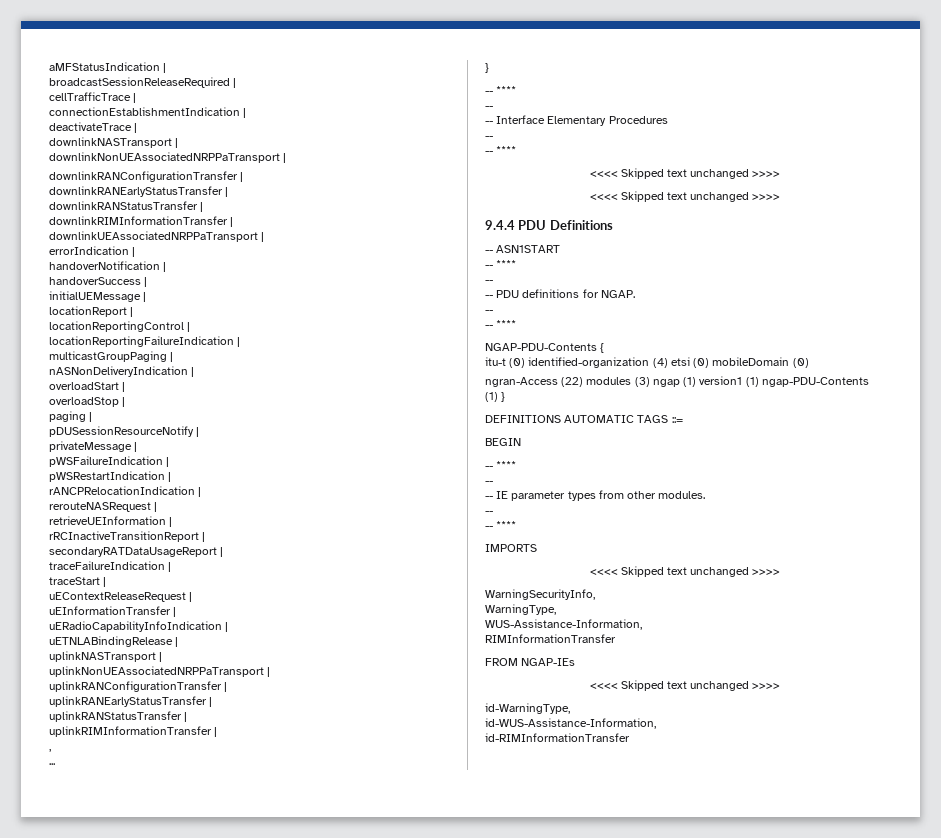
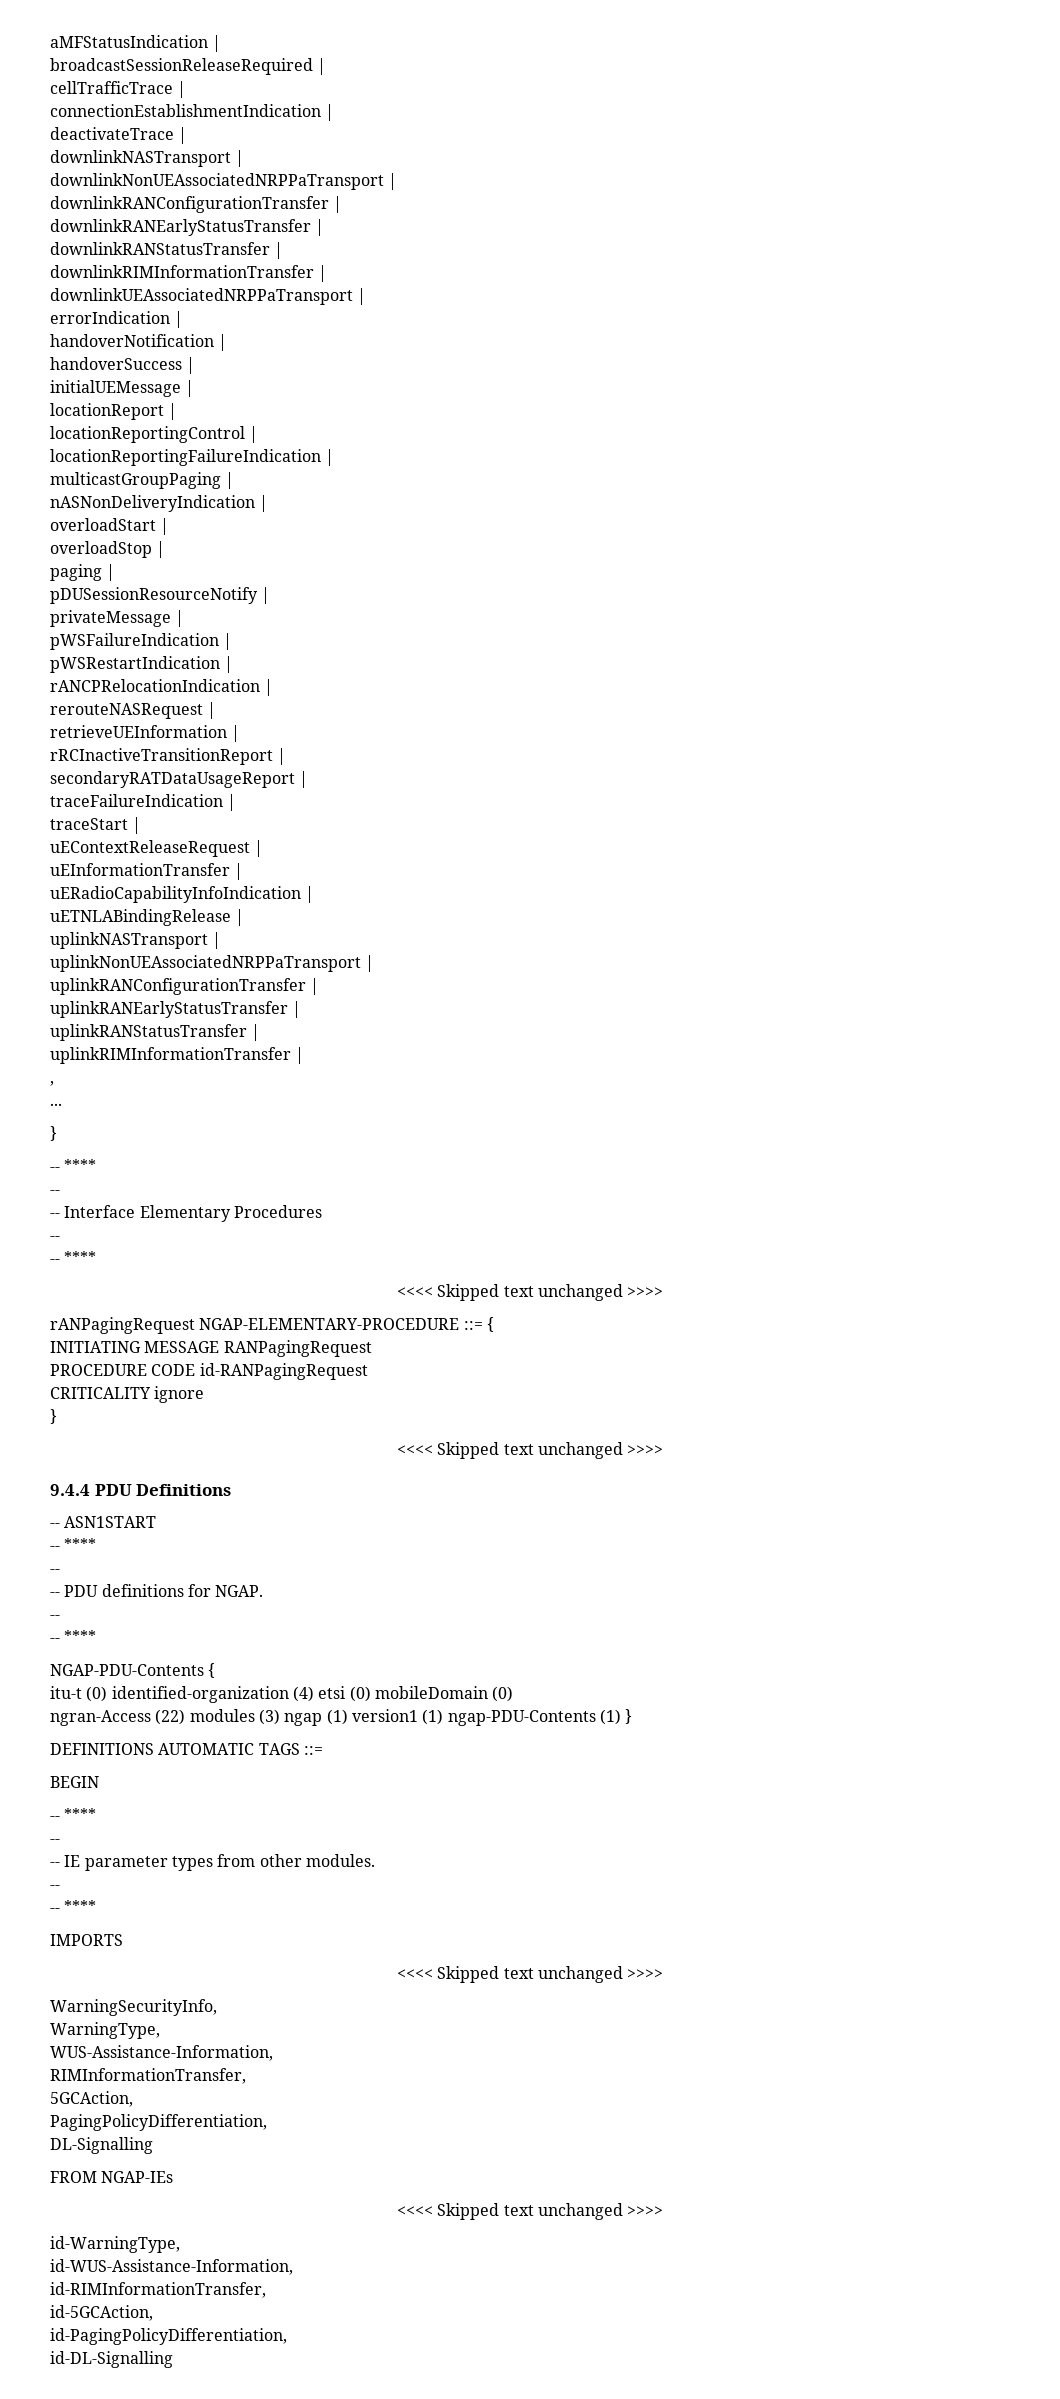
+ rANPagingRequest NGAP-ELEMENTARY-PROCEDURE ::= {
+ INITIATING MESSAGE RANPagingRequest
+ PROCEDURE CODE id-RANPagingRequest
+ CRITICALITY ignore
+ }
- RIMInformationTransfer
+ RIMInformationTransfer,
+ 5GCAction,
+ PagingPolicyDifferentiation,
+ DL-Signalling
- id-RIMInformationTransfer
+ id-RIMInformationTransfer,
+ id-5GCAction,
+ id-PagingPolicyDifferentiation,
+ id-DL-Signalling

